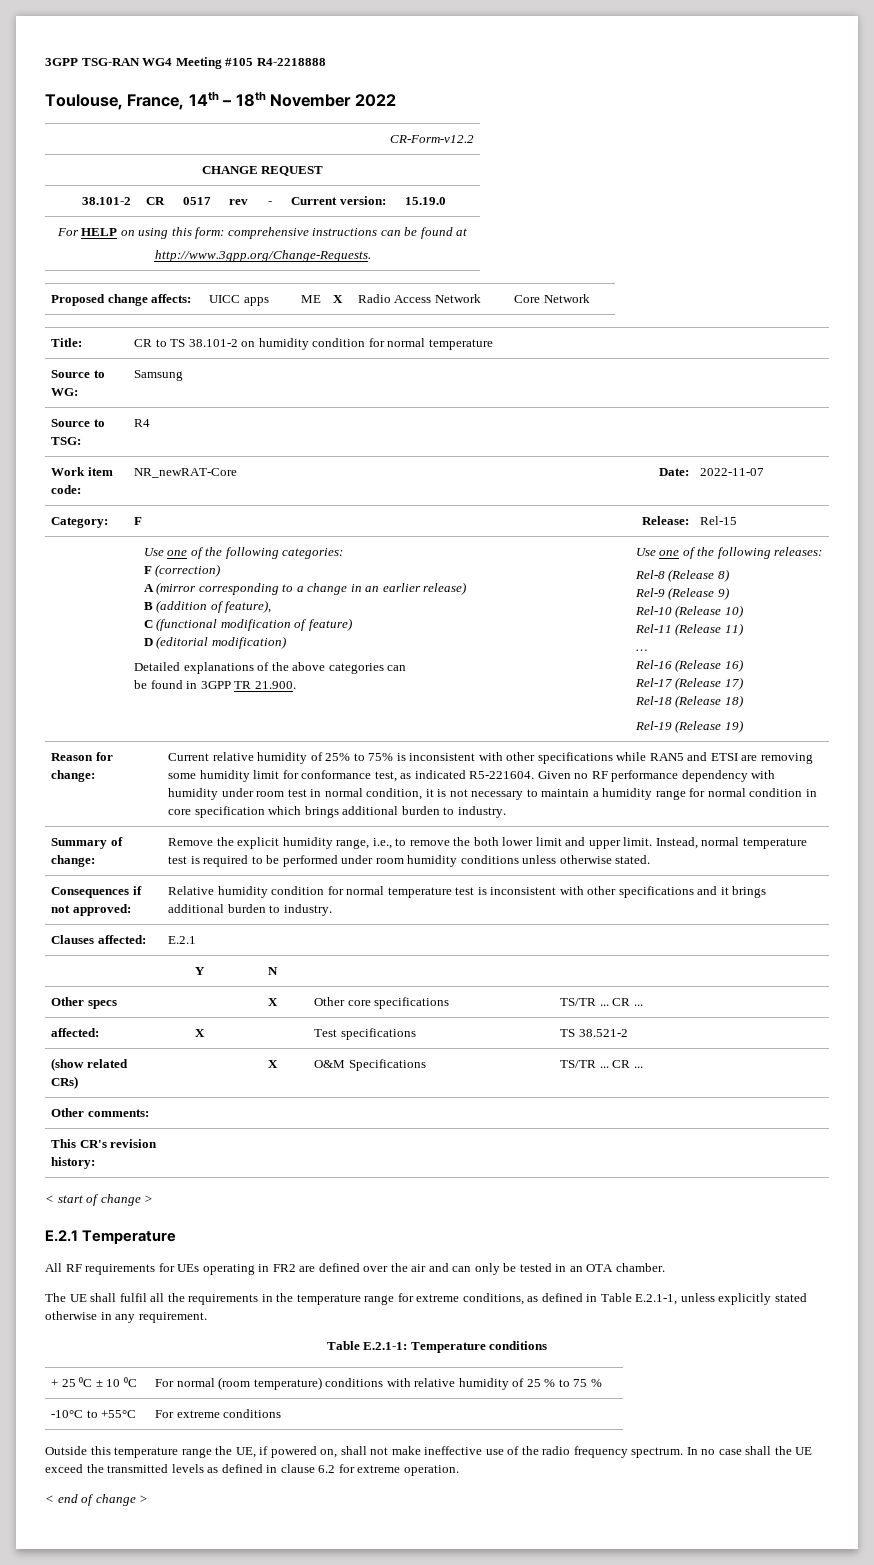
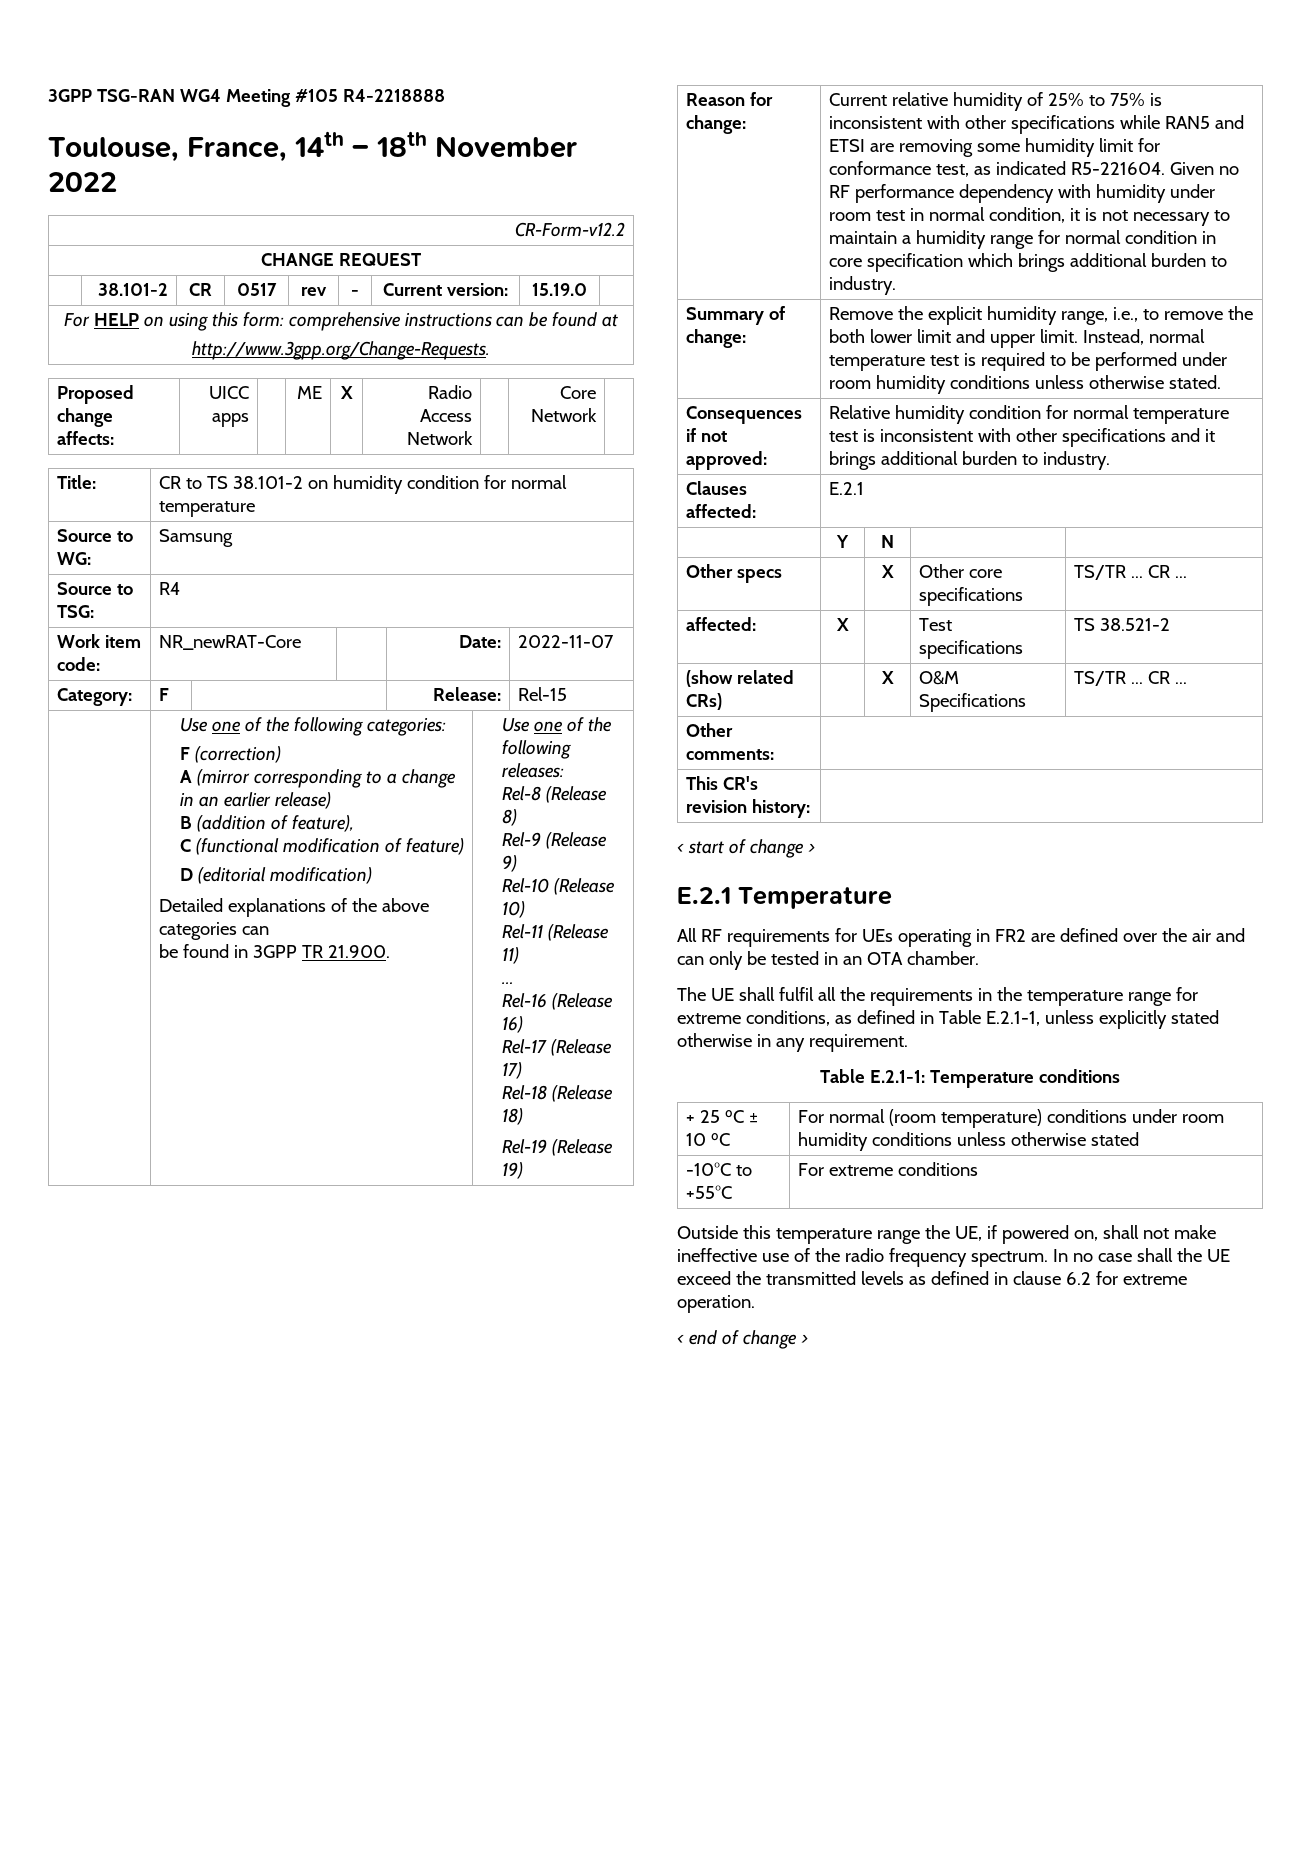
- + 25 ⁰C ± 10 ⁰C | For normal (room temperature) conditions with relative humidity of 25 % to 75 %
+ + 25 ⁰C ± 10 ⁰C | For normal (room temperature) conditions under room humidity conditions unless otherwise stated

